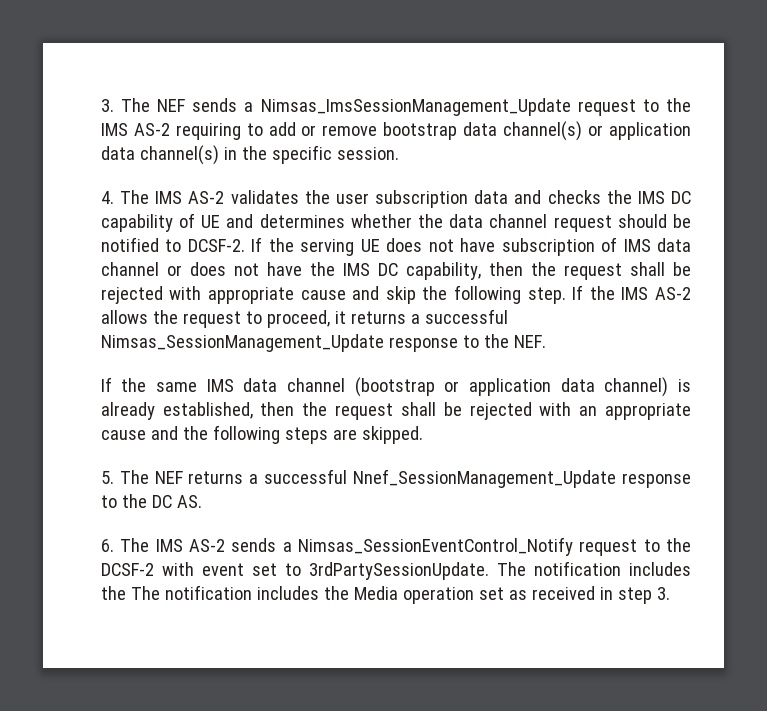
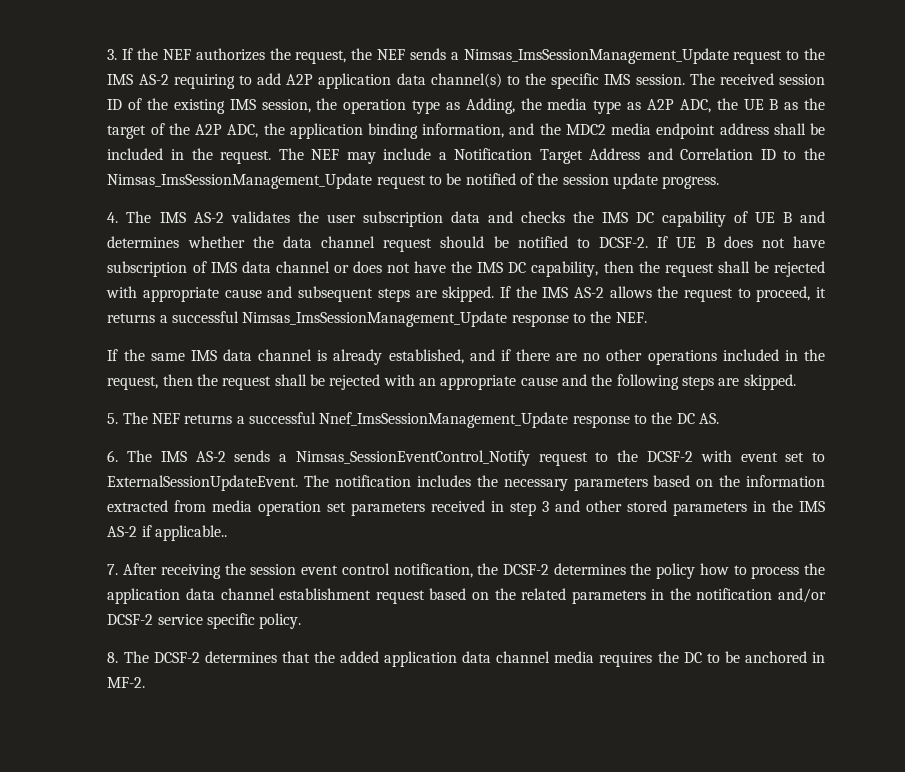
- 3. The NEF sends a Nimsas_ImsSessionManagement_Update request to the IMS AS-2 requiring to add or remove bootstrap data channel(s) or application data channel(s) in the specific session.
+ 3. If the NEF authorizes the request, the NEF sends a Nimsas_ImsSessionManagement_Update request to the IMS AS-2 requiring to add A2P application data channel(s) to the specific IMS session. The received session ID of the existing IMS session, the operation type as Adding, the media type as A2P ADC, the UE B as the target of the A2P ADC, the application binding information, and the MDC2 media endpoint address shall be included in the request. The NEF may include a Notification Target Address and Correlation ID to the Nimsas_ImsSessionManagement_Update request to be notified of the session update progress.
- 4. The IMS AS-2 validates the user subscription data and checks the IMS DC capability of UE and determines whether the data channel request should be notified to DCSF-2.
+ 4. The IMS AS-2 validates the user subscription data and checks the IMS DC capability of UE B and determines whether the data channel request should be notified to DCSF-2.
- If the serving UE does not have subscription of IMS data channel or does not have the IMS DC capability, then the request shall be rejected with appropriate cause and skip the following step.
+ If UE B does not have subscription of IMS data channel or does not have the IMS DC capability, then the request shall be rejected with appropriate cause and subsequent steps are skipped.
- If the IMS AS-2 allows the request to proceed, it returns a successful Nimsas_SessionManagement_Update response to the NEF.
+ If the IMS AS-2 allows the request to proceed, it returns a successful Nimsas_ImsSessionManagement_Update response to the NEF.
- If the same IMS data channel (bootstrap or application data channel) is already established, then the request shall be rejected with an appropriate cause and the following steps are skipped.
+ If the same IMS data channel is already established, and if there are no other operations included in the request, then the request shall be rejected with an appropriate cause and the following steps are skipped.
- 5. The NEF returns a successful Nnef_SessionManagement_Update response to the DC AS.
+ 5. The NEF returns a successful Nnef_ImsSessionManagement_Update response to the DC AS.
- 6. The IMS AS-2 sends a Nimsas_SessionEventControl_Notify request to the DCSF-2 with event set to 3rdPartySessionUpdate. The notification includes the The notification includes the Media operation set as received in step 3.
+ 6. The IMS AS-2 sends a Nimsas_SessionEventControl_Notify request to the DCSF-2 with event set to ExternalSessionUpdateEvent. The notification includes the necessary parameters based on the information extracted from media operation set parameters received in step 3 and other stored parameters in the IMS AS-2 if applicable..
+ 7. After receiving the session event control notification, the DCSF-2 determines the policy how to process the application data channel establishment request based on the related parameters in the notification and/or DCSF-2 service specific policy.
+ 8. The DCSF-2 determines that the added application data channel media requires the DC to be anchored in MF-2.

